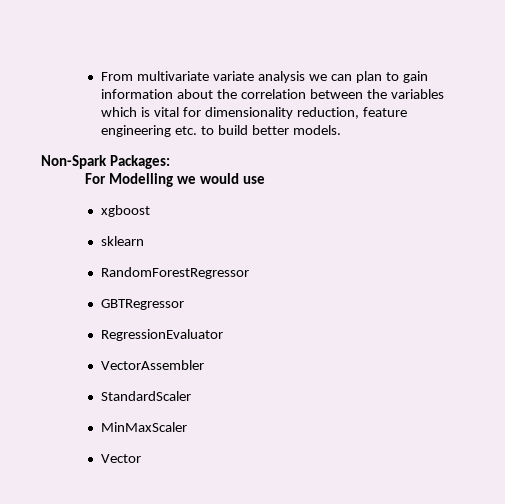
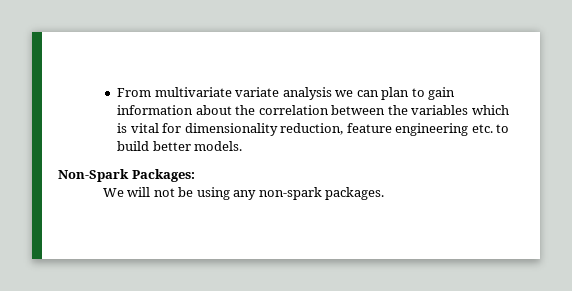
- For Modelling we would use
- xgboost
- sklearn
- RandomForestRegressor
- GBTRegressor
- RegressionEvaluator
- VectorAssembler
- StandardScaler
- MinMaxScaler
- Vector
+ We will not be using any non-spark packages.

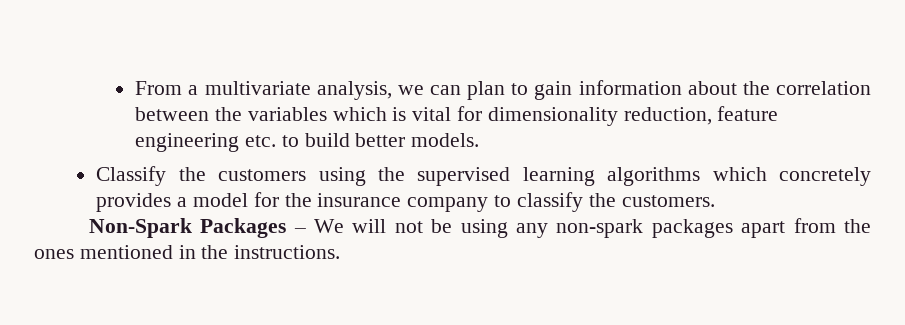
- From multivariate variate analysis we can plan to gain information about the correlation between the variables which is vital for dimensionality reduction, feature engineering etc. to build better models.
+ From a multivariate analysis, we can plan to gain information about the correlation between the variables which is vital for dimensionality reduction, feature engineering etc. to build better models.
+ Classify the customers using the supervised learning algorithms which concretely provides a model for the insurance company to classify the customers.
- Non-Spark Packages:
- We will not be using any non-spark packages.
+ Non-Spark Packages – We will not be using any non-spark packages apart from the ones mentioned in the instructions.

